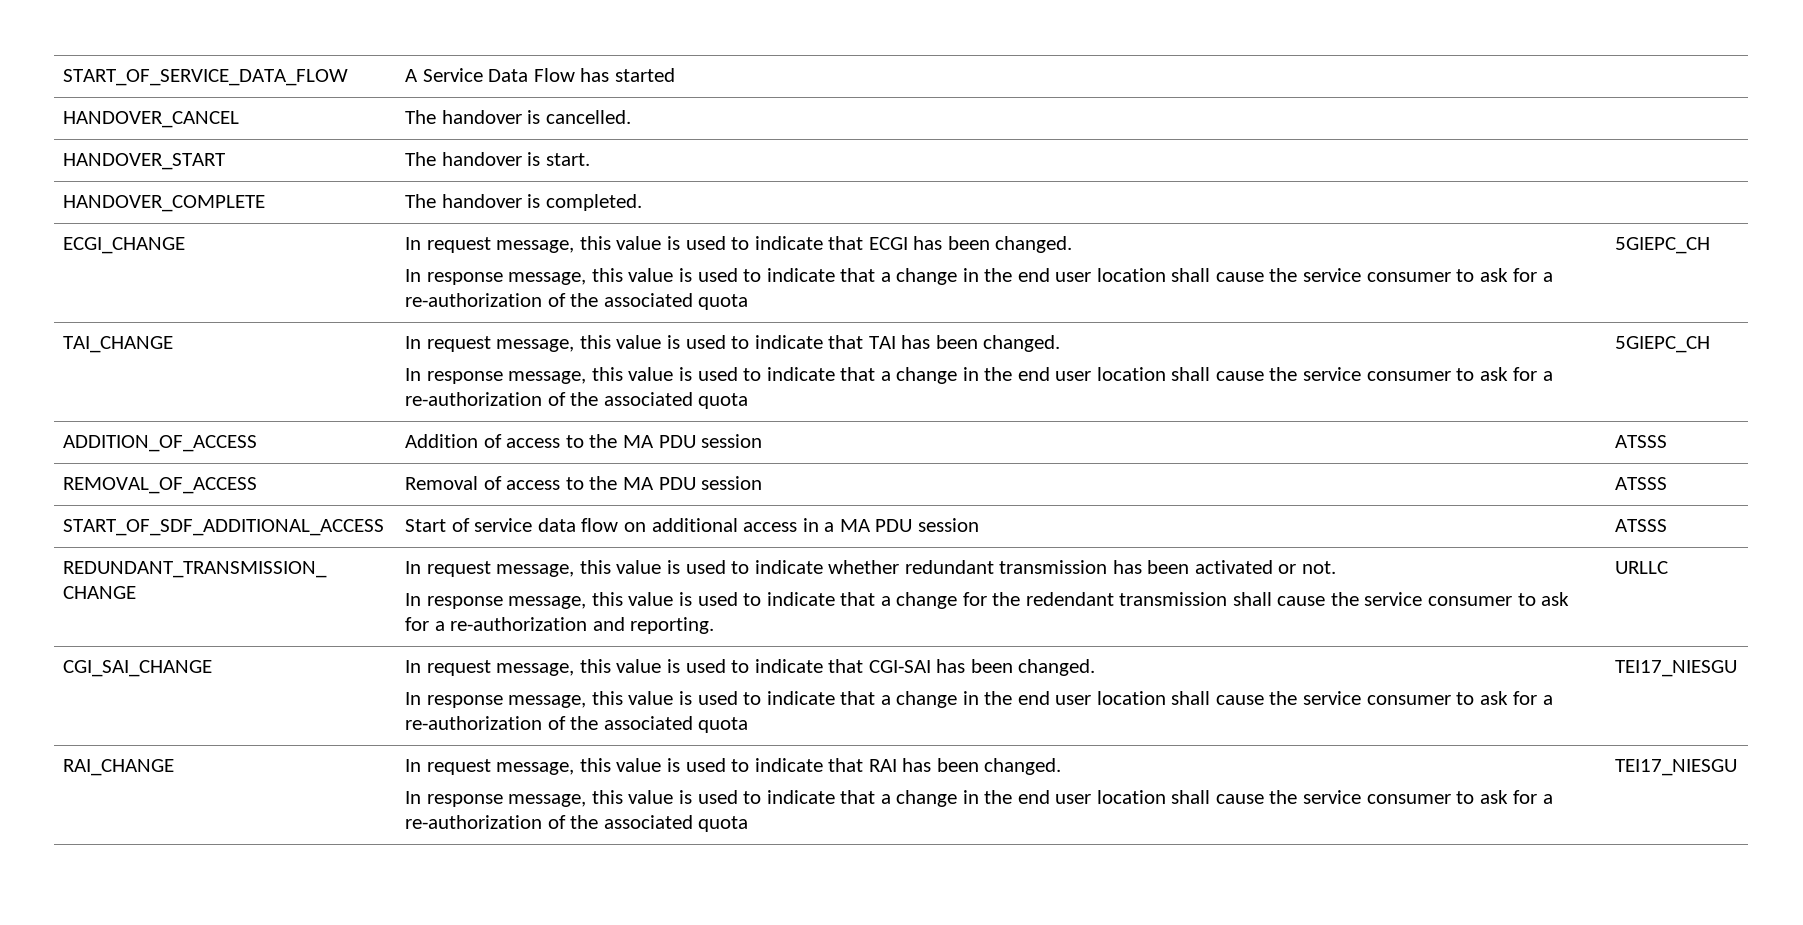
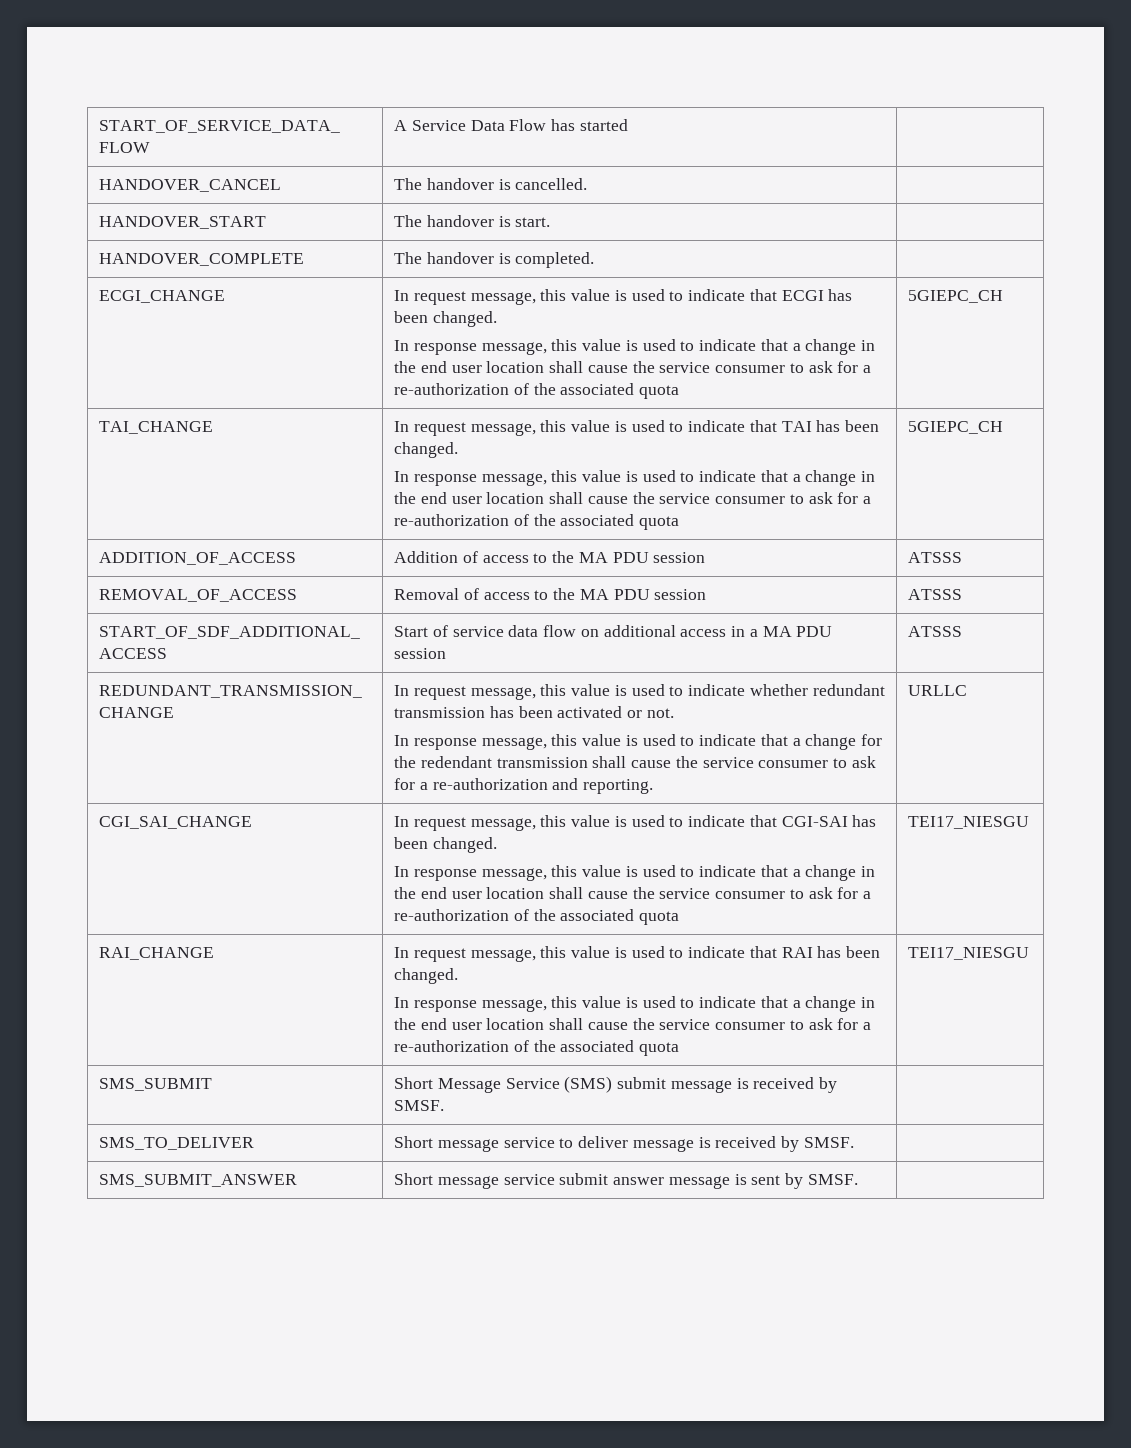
+ SMS_SUBMIT | Short Message Service (SMS) submit message is received by SMSF. |
+ SMS_TO_DELIVER | Short message service to deliver message is received by SMSF. |
+ SMS_SUBMIT_ANSWER | Short message service submit answer message is sent by SMSF. |

